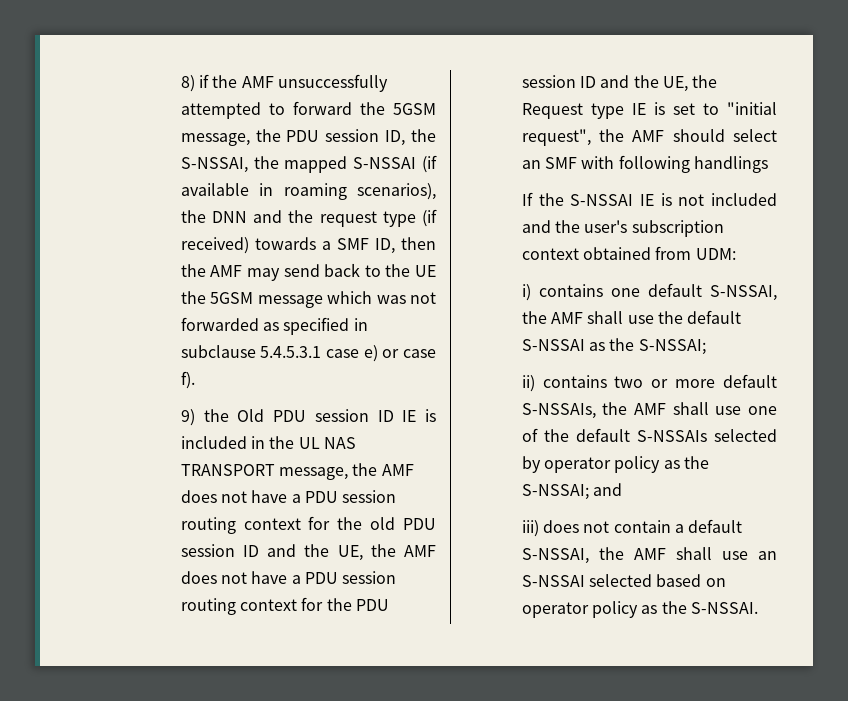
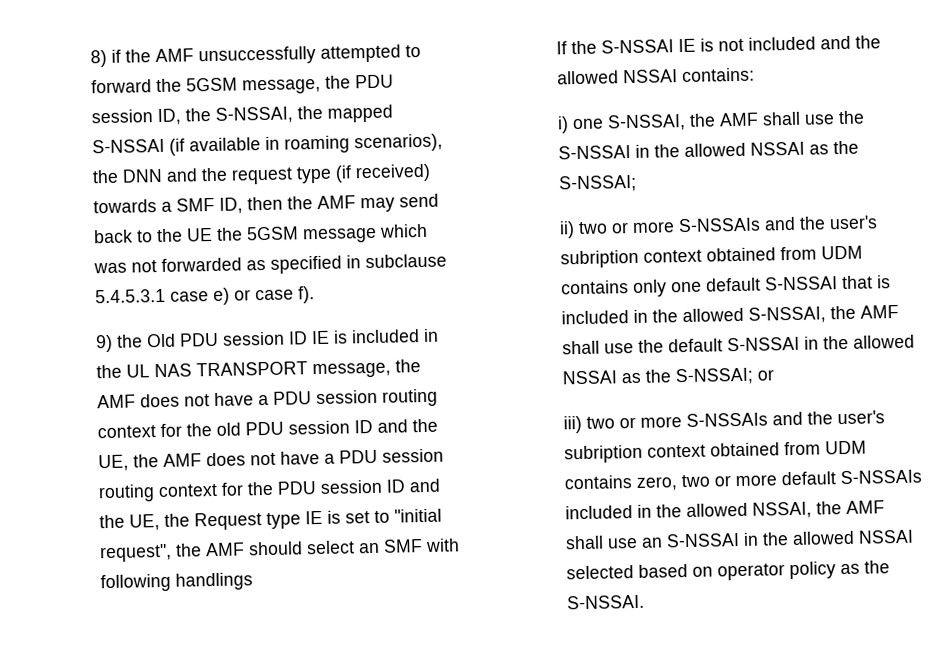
- If the S-NSSAI IE is not included and the user's subscription context obtained from UDM:
- i) contains one default S-NSSAI, the AMF shall use the default S-NSSAI as the S-NSSAI;
- ii) contains two or more default S-NSSAIs, the AMF shall use one of the default S-NSSAIs selected by operator policy as the S-NSSAI; and
- iii) does not contain a default S-NSSAI, the AMF shall use an S-NSSAI selected based on operator policy as the S-NSSAI.
+ If the S-NSSAI IE is not included and the allowed NSSAI contains:
+ i) one S-NSSAI, the AMF shall use the S-NSSAI in the allowed NSSAI as the S-NSSAI;
+ ii) two or more S-NSSAIs and the user's subription context obtained from UDM contains only one default S-NSSAI that is included in the allowed S-NSSAI, the AMF shall use the default S-NSSAI in the allowed NSSAI as the S-NSSAI; or
+ iii) two or more S-NSSAIs and the user's subription context obtained from UDM contains zero, two or more default S-NSSAIs included in the allowed NSSAI, the AMF shall use an S-NSSAI in the allowed NSSAI selected based on operator policy as the S-NSSAI.

